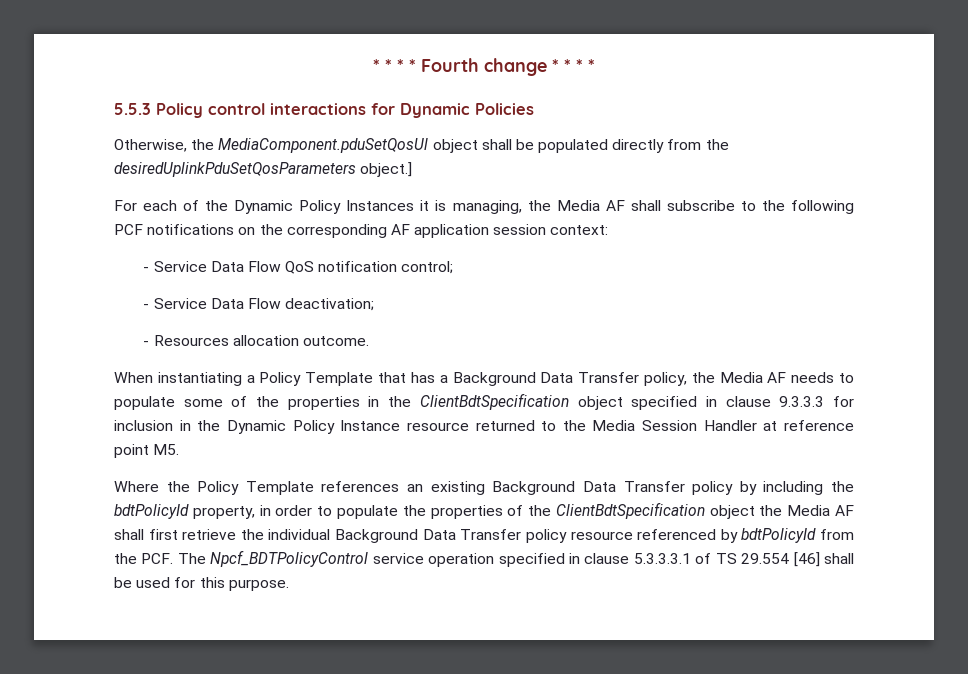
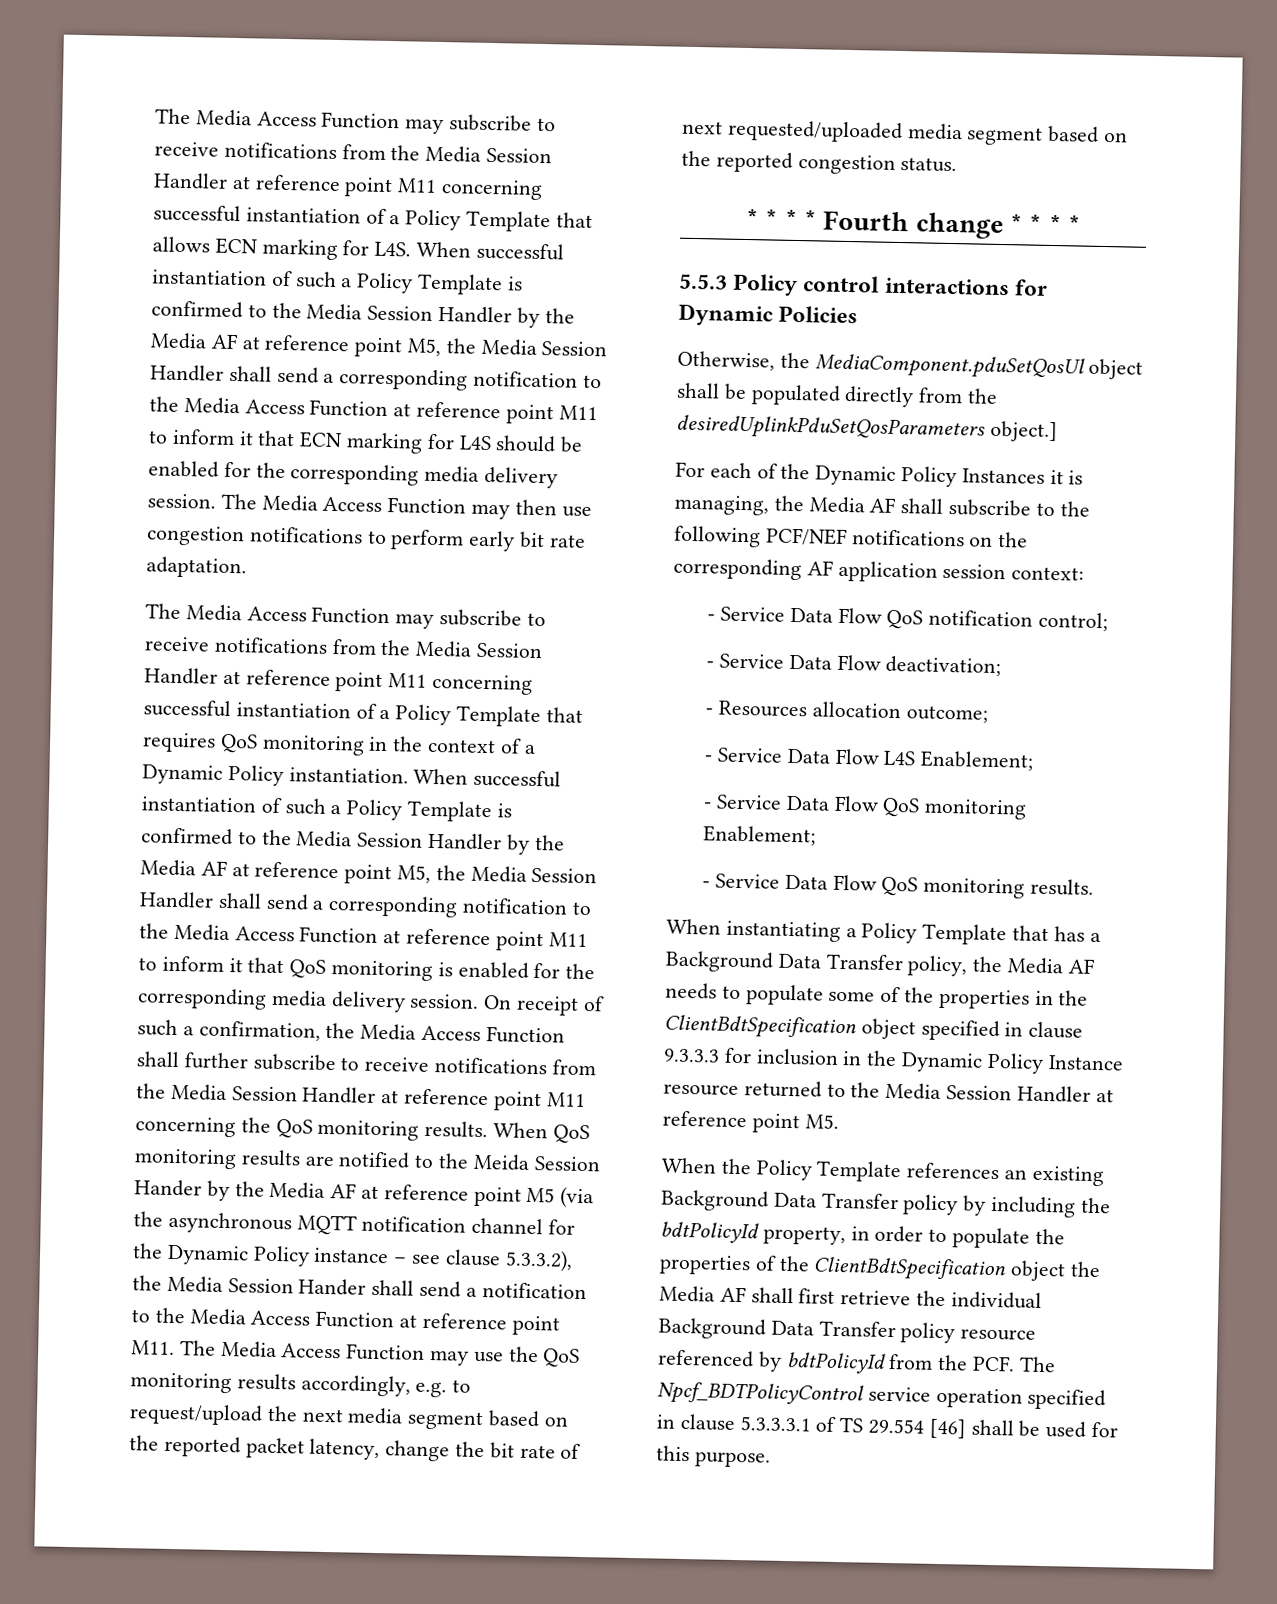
+ The Media Access Function may subscribe to receive notifications from the Media Session Handler at reference point M11 concerning successful instantiation of a Policy Template that allows ECN marking for L4S. When successful instantiation of such a Policy Template is confirmed to the Media Session Handler by the Media AF at reference point M5, the Media Session Handler shall send a corresponding notification to the Media Access Function at reference point M11 to inform it that ECN marking for L4S should be enabled for the corresponding media delivery session. The Media Access Function may then use congestion notifications to perform early bit rate adaptation.
+ The Media Access Function may subscribe to receive notifications from the Media Session Handler at reference point M11 concerning successful instantiation of a Policy Template that requires QoS monitoring in the context of a Dynamic Policy instantiation. When successful instantiation of such a Policy Template is confirmed to the Media Session Handler by the Media AF at reference point M5, the Media Session Handler shall send a corresponding notification to the Media Access Function at reference point M11 to inform it that QoS monitoring is enabled for the corresponding media delivery session. On receipt of such a confirmation, the Media Access Function shall further subscribe to receive notifications from the Media Session Handler at reference point M11 concerning the QoS monitoring results. When QoS monitoring results are notified to the Meida Session Hander by the Media AF at reference point M5 (via the asynchronous MQTT notification channel for the Dynamic Policy instance – see clause 5.3.3.2), the Media Session Hander shall send a notification to the Media Access Function at reference point M11. The Media Access Function may use the QoS monitoring results accordingly, e.g. to request/upload the next media segment based on the reported packet latency, change the bit rate of next requested/uploaded media segment based on the reported congestion status.
- For each of the Dynamic Policy Instances it is managing, the Media AF shall subscribe to the following PCF notifications on the corresponding AF application session context:
+ For each of the Dynamic Policy Instances it is managing, the Media AF shall subscribe to the following PCF/NEF notifications on the corresponding AF application session context:
- - Resources allocation outcome.
+ - Resources allocation outcome;
+ - Service Data Flow L4S Enablement;
+ - Service Data Flow QoS monitoring Enablement;
+ - Service Data Flow QoS monitoring results.
- Where the Policy Template references an existing Background Data Transfer policy by including the bdtPolicyId property, in order to populate the properties of the ClientBdtSpecification object the Media AF shall first retrieve the individual Background Data Transfer policy resource referenced by bdtPolicyId from the PCF. The Npcf_BDTPolicyControl service operation specified in clause 5.3.3.3.1 of TS 29.554 [46] shall be used for this purpose.
+ When the Policy Template references an existing Background Data Transfer policy by including the bdtPolicyId property, in order to populate the properties of the ClientBdtSpecification object the Media AF shall first retrieve the individual Background Data Transfer policy resource referenced by bdtPolicyId from the PCF. The Npcf_BDTPolicyControl service operation specified in clause 5.3.3.3.1 of TS 29.554 [46] shall be used for this purpose.

